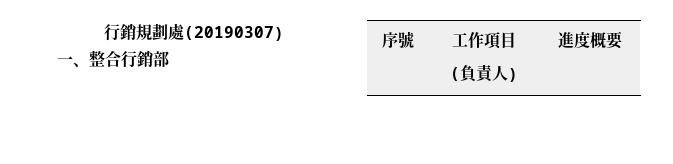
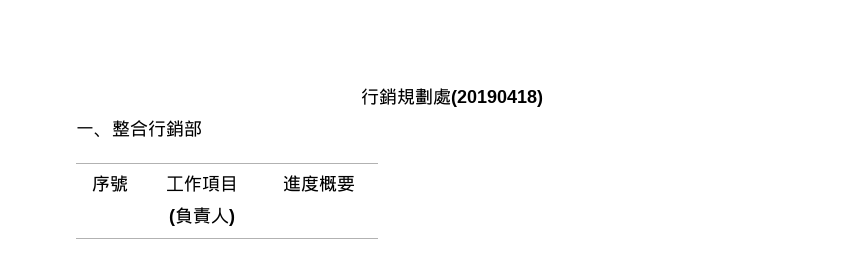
- 行銷規劃處(20190307)
+ 行銷規劃處(20190418)

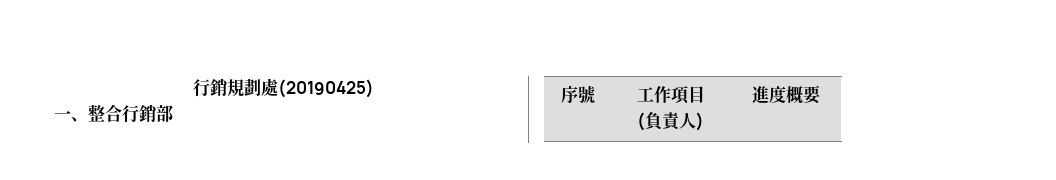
- 行銷規劃處(20190418)
+ 行銷規劃處(20190425)

